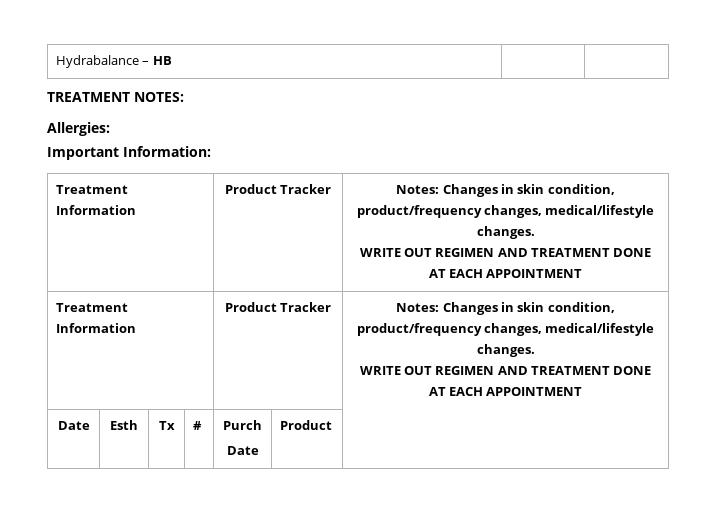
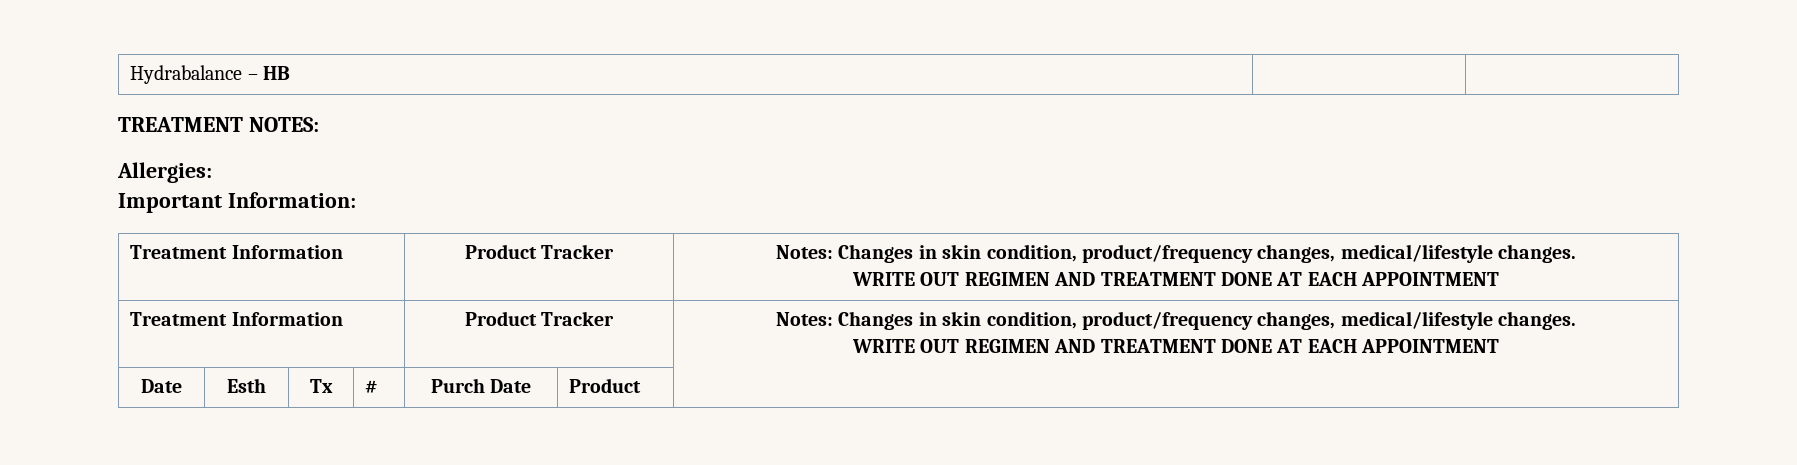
- Date | Esth | Tx | # | Purch
- Date | Product |
+ Date | Esth | Tx | # | Purch Date | Product |

